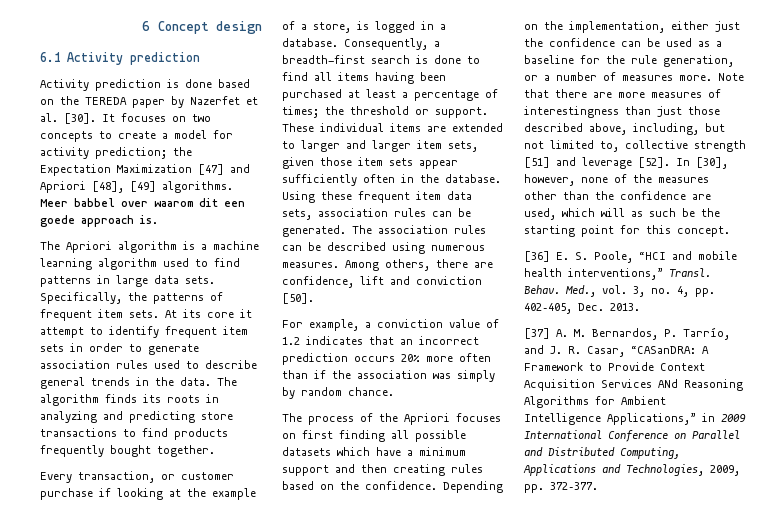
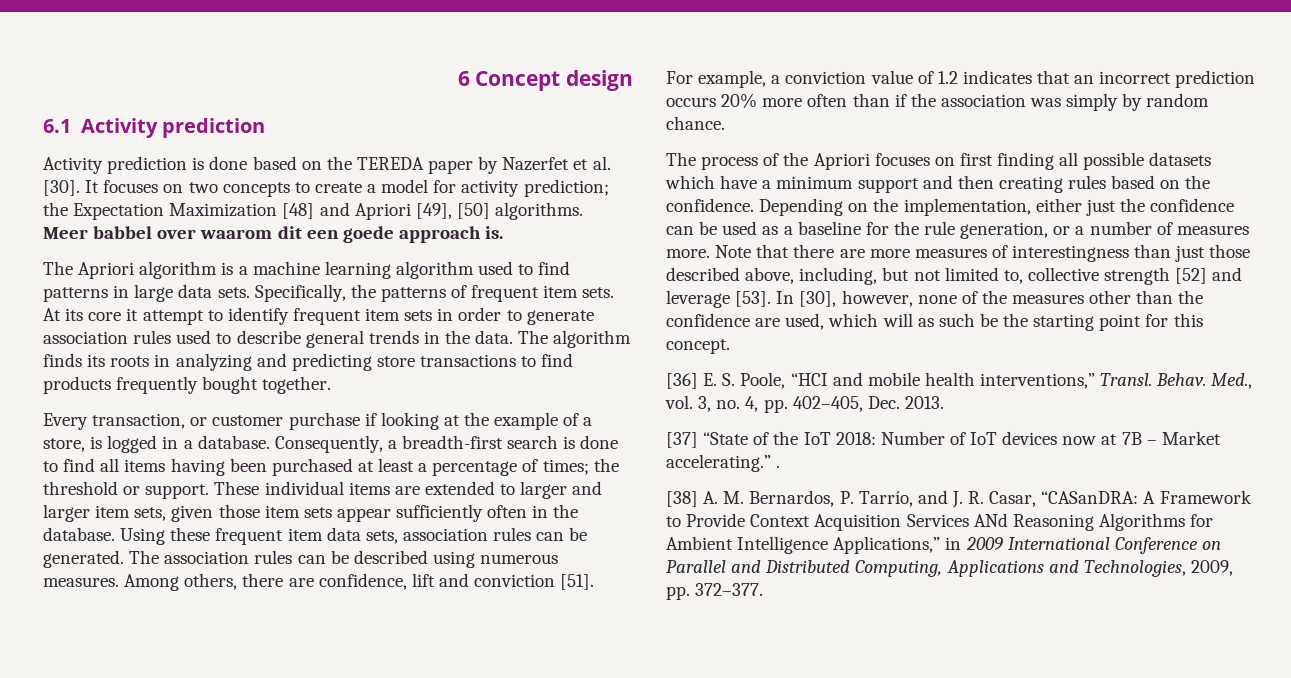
- It focuses on two concepts to create a model for activity prediction; the Expectation Maximization [47] and Apriori [48], [49] algorithms.
+ It focuses on two concepts to create a model for activity prediction; the Expectation Maximization [48] and Apriori [49], [50] algorithms.
- Among others, there are confidence, lift and conviction [50].
+ Among others, there are confidence, lift and conviction [51].
- Note that there are more measures of interestingness than just those described above, including, but not limited to, collective strength [51] and leverage [52].
+ Note that there are more measures of interestingness than just those described above, including, but not limited to, collective strength [52] and leverage [53].
- [37] A. M. Bernardos, P. Tarrío, and J. R. Casar, “CASanDRA: A Framework to Provide Context Acquisition Services ANd Reasoning Algorithms for Ambient Intelligence Applications,” in 2009 International Conference on Parallel and Distributed Computing, Applications and Technologies, 2009, pp. 372–377.
+ [37] “State of the IoT 2018: Number of IoT devices now at 7B – Market accelerating.” .
+ [38] A. M. Bernardos, P. Tarrío, and J. R. Casar, “CASanDRA: A Framework to Provide Context Acquisition Services ANd Reasoning Algorithms for Ambient Intelligence Applications,” in 2009 International Conference on Parallel and Distributed Computing, Applications and Technologies, 2009, pp. 372–377.

